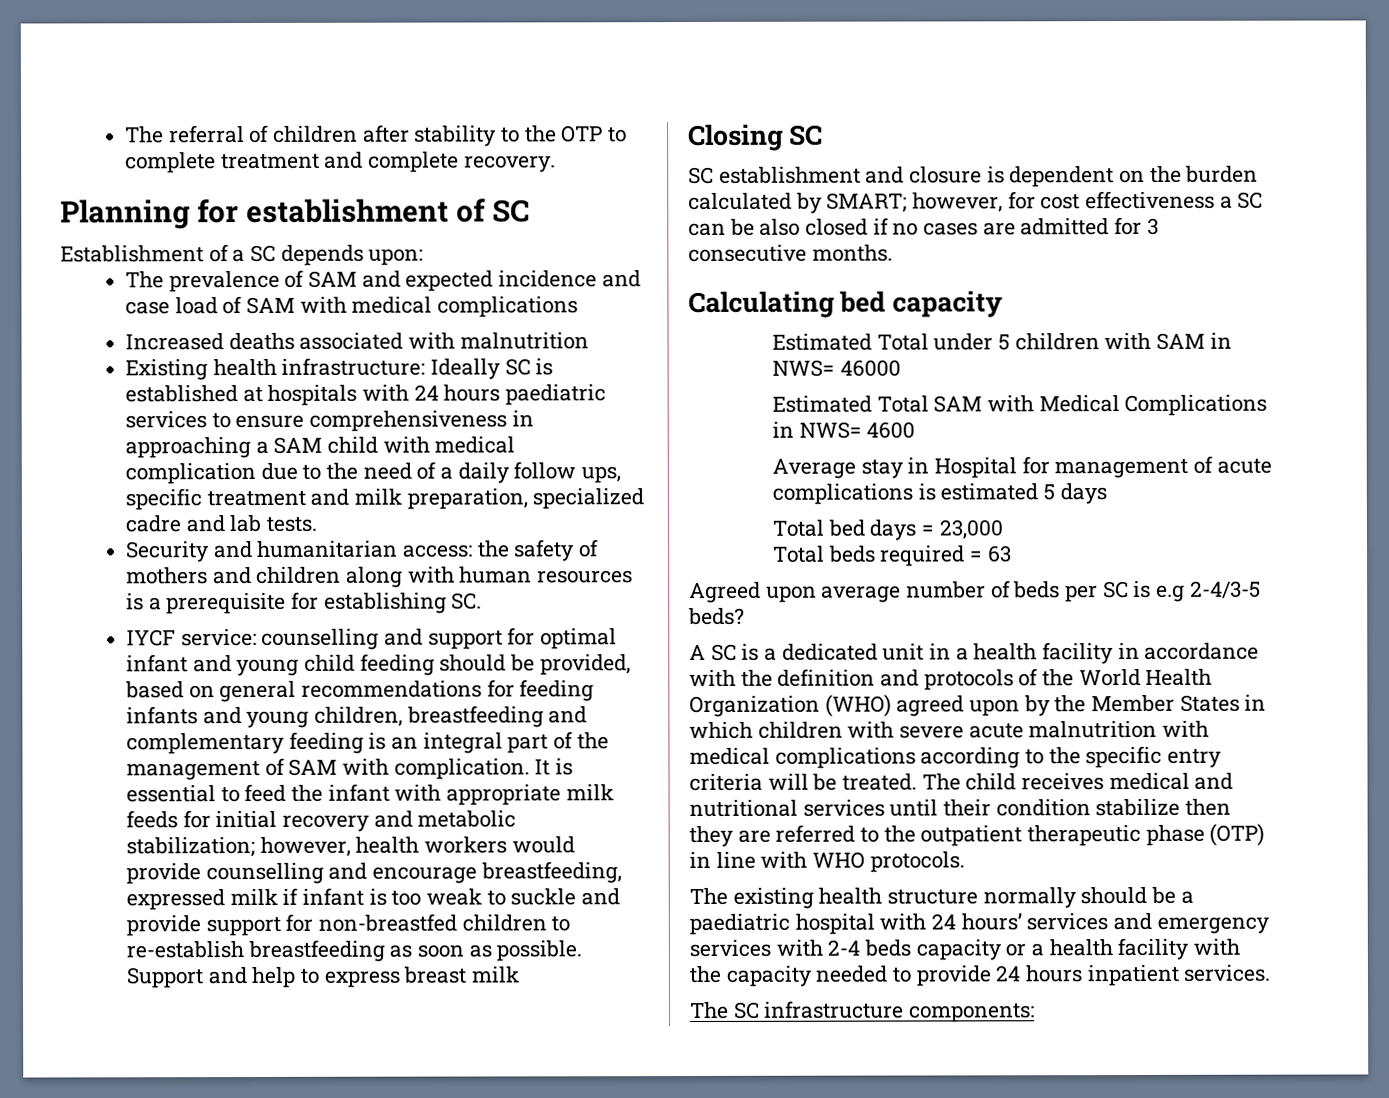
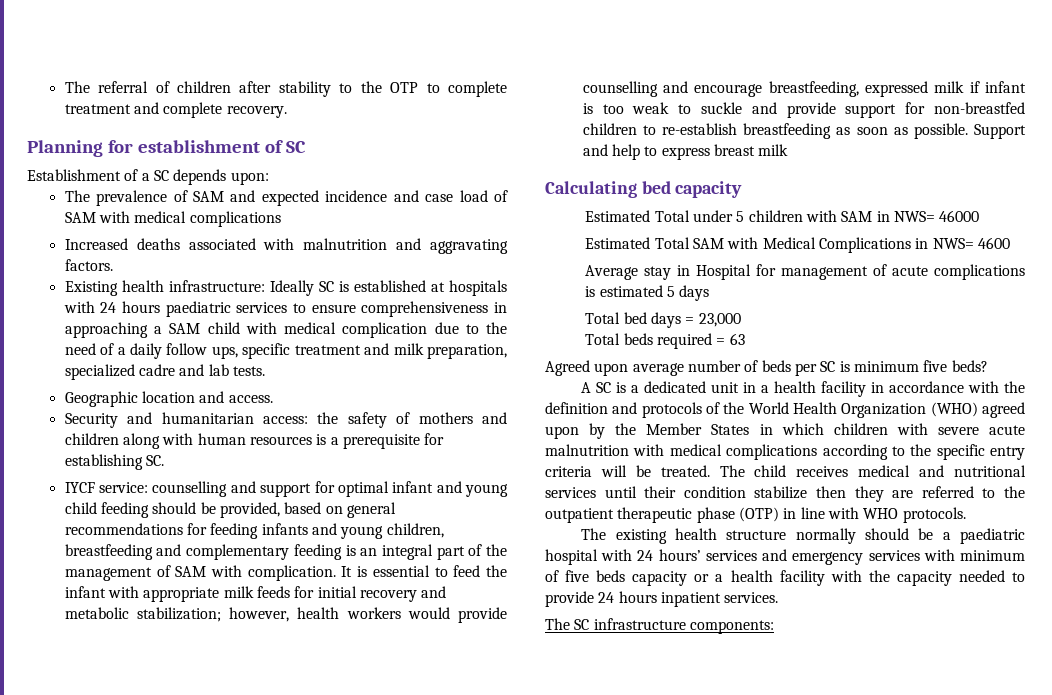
- Increased deaths associated with malnutrition
+ Increased deaths associated with malnutrition and aggravating factors.
+ Geographic location and access.
- Closing SC
- SC establishment and closure is dependent on the burden calculated by SMART; however, for cost effectiveness a SC can be also closed if no cases are admitted for 3 consecutive months.
- Agreed upon average number of beds per SC is e.g 2-4/3-5 beds?
+ Agreed upon average number of beds per SC is minimum five beds?
- The existing health structure normally should be a paediatric hospital with 24 hours’ services and emergency services with 2-4 beds capacity or a health facility with the capacity needed to provide 24 hours inpatient services.
+ The existing health structure normally should be a paediatric hospital with 24 hours’ services and emergency services with minimum of five beds capacity or a health facility with the capacity needed to provide 24 hours inpatient services.

